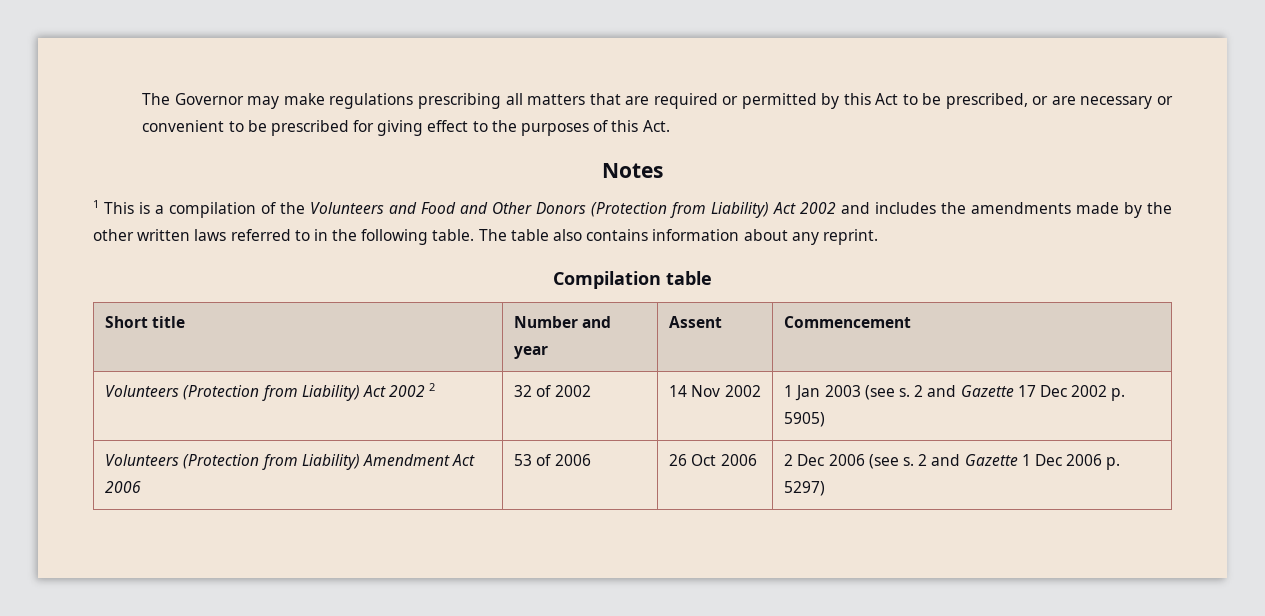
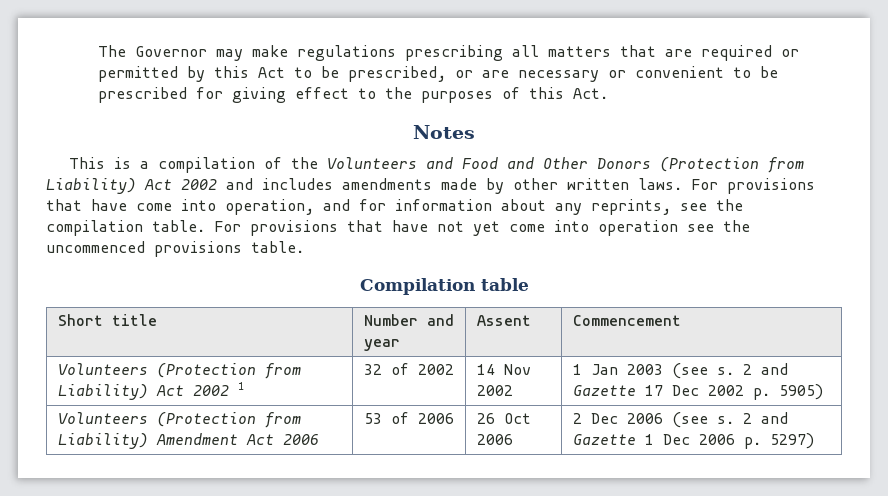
- 1 This is a compilation of the Volunteers and Food and Other Donors (Protection from Liability) Act 2002 and includes the amendments made by the other written laws referred to in the following table. The table also contains information about any reprint.
+ This is a compilation of the Volunteers and Food and Other Donors (Protection from Liability) Act 2002 and includes amendments made by other written laws. For provisions that have come into operation, and for information about any reprints, see the compilation table. For provisions that have not yet come into operation see the uncommenced provisions table.
- Volunteers (Protection from Liability) Act 2002 2 | 32 of 2002 | 14 Nov 2002 | 1 Jan 2003 (see s. 2 and Gazette 17 Dec 2002 p. 5905)
+ Volunteers (Protection from Liability) Act 2002 1 | 32 of 2002 | 14 Nov 2002 | 1 Jan 2003 (see s. 2 and Gazette 17 Dec 2002 p. 5905)

